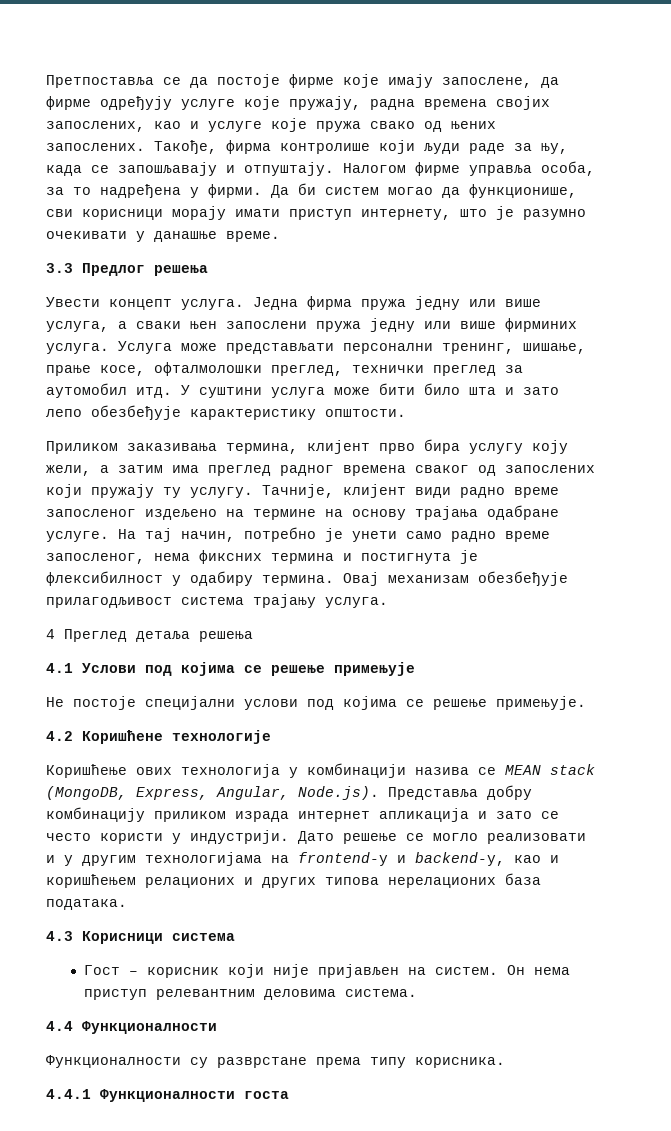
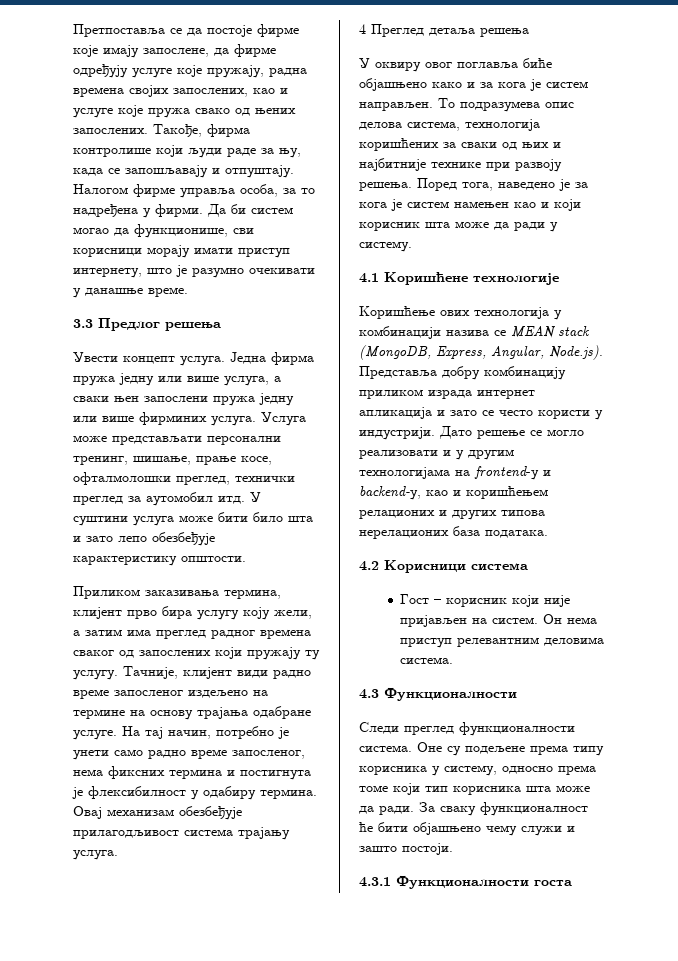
- 4.1 Услови под којима се решење примењује
- Не постоје специјални услови под којима се решење примењује.
- 4.2 Коришћене технологије
+ У оквиру овог поглавља биће објашњено како и за кога је систем направљен. То подразумева опис делова система, технологија коришћених за сваки од њих и најбитније технике при развоју решења. Поред тога, наведено је за кога је систем намењен као и који корисник шта може да ради у систему.
+ 4.1 Коришћене технологије
- 4.3 Корисници система
+ 4.2 Корисници система
- 4.4 Функционалности
+ 4.3 Функционалности
- Функционалности су разврстане према типу корисника.
- 4.4.1 Функционалности госта
+ Следи преглед функционалности система. Оне су подељене према типу корисника у систему, односно према томе који тип корисника шта може да ради. За сваку функционалност ће бити објашњено чему служи и зашто постоји.
+ 4.3.1 Функционалности госта

